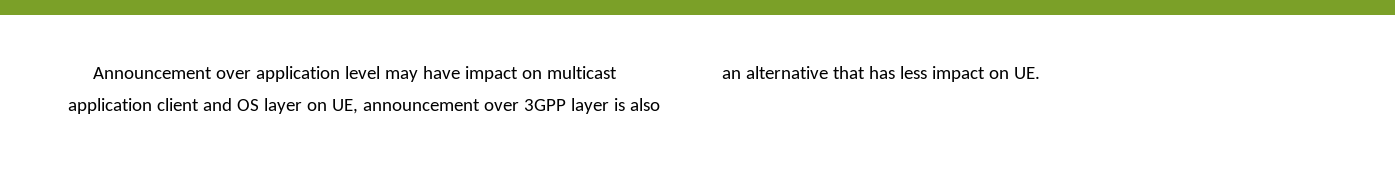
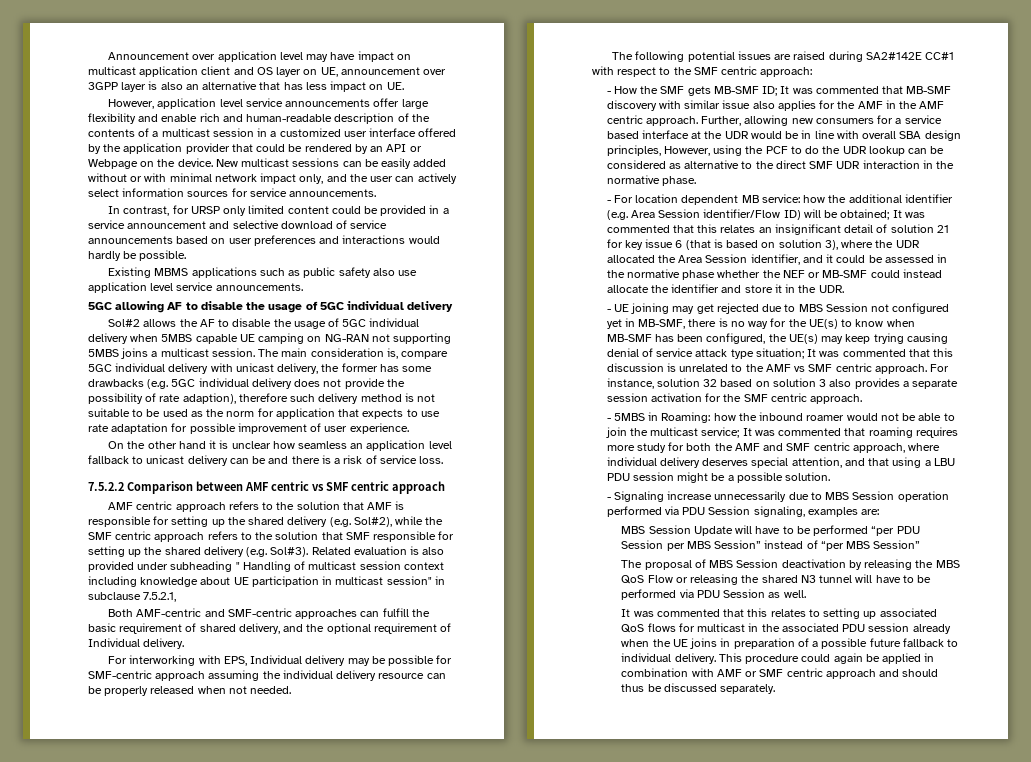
+ However, application level service announcements offer large flexibility and enable rich and human-readable description of the contents of a multicast session in a customized user interface offered by the application provider that could be rendered by an API or Webpage on the device. New multicast sessions can be easily added without or with minimal network impact only, and the user can actively select information sources for service announcements.
+ In contrast, for URSP only limited content could be provided in a service announcement and selective download of service announcements based on user preferences and interactions would hardly be possible.
+ Existing MBMS applications such as public safety also use application level service announcements.
+ 5GC allowing AF to disable the usage of 5GC individual delivery
+ Sol#2 allows the AF to disable the usage of 5GC individual delivery when 5MBS capable UE camping on NG-RAN not supporting 5MBS joins a multicast session. The main consideration is, compare 5GC individual delivery with unicast delivery, the former has some drawbacks (e.g. 5GC individual delivery does not provide the possibility of rate adaption), therefore such delivery method is not suitable to be used as the norm for application that expects to use rate adaptation for possible improvement of user experience.
+ On the other hand it is unclear how seamless an application level fallback to unicast delivery can be and there is a risk of service loss.
+ 7.5.2.2 Comparison between AMF centric vs SMF centric approach
+ AMF centric approach refers to the solution that AMF is responsible for setting up the shared delivery (e.g. Sol#2), while the SMF centric approach refers to the solution that SMF responsible for setting up the shared delivery (e.g. Sol#3). Related evaluation is also provided under subheading " Handling of multicast session context including knowledge about UE participation in multicast session" in subclause 7.5.2.1,
+ Both AMF-centric and SMF-centric approaches can fulfill the basic requirement of shared delivery, and the optional requirement of Individual delivery.
+ For interworking with EPS, Individual delivery may be possible for SMF-centric approach assuming the individual delivery resource can be properly released when not needed.
+ The following potential issues are raised during SA2#142E CC#1 with respect to the SMF centric approach:
+ - How the SMF gets MB-SMF ID; It was commented that MB-SMF discovery with similar issue also applies for the AMF in the AMF centric approach. Further, allowing new consumers for a service based interface at the UDR would be in line with overall SBA design principles, However, using the PCF to do the UDR lookup can be considered as alternative to the direct SMF UDR interaction in the normative phase.
+ - For location dependent MB service: how the additional identifier (e.g. Area Session identifier/Flow ID) will be obtained; It was commented that this relates an insignificant detail of solution 21 for key issue 6 (that is based on solution 3), where the UDR allocated the Area Session identifier, and it could be assessed in the normative phase whether the NEF or MB-SMF could instead allocate the identifier and store it in the UDR.
+ - UE joining may get rejected due to MBS Session not configured yet in MB-SMF, there is no way for the UE(s) to know when MB-SMF has been configured, the UE(s) may keep trying causing denial of service attack type situation; It was commented that this discussion is unrelated to the AMF vs SMF centric approach. For instance, solution 32 based on solution 3 also provides a separate session activation for the SMF centric approach.
+ - 5MBS in Roaming: how the inbound roamer would not be able to join the multicast service; It was commented that roaming requires more study for both the AMF and SMF centric approach, where individual delivery deserves special attention, and that using a LBU PDU session might be a possible solution.
+ - Signaling increase unnecessarily due to MBS Session operation performed via PDU Session signaling, examples are:
+ MBS Session Update will have to be performed “per PDU Session per MBS Session” instead of “per MBS Session”
+ The proposal of MBS Session deactivation by releasing the MBS QoS Flow or releasing the shared N3 tunnel will have to be performed via PDU Session as well.
+ It was commented that this relates to setting up associated QoS flows for multicast in the associated PDU session already when the UE joins in preparation of a possible future fallback to individual delivery. This procedure could again be applied in combination with AMF or SMF centric approach and should thus be discussed separately.

